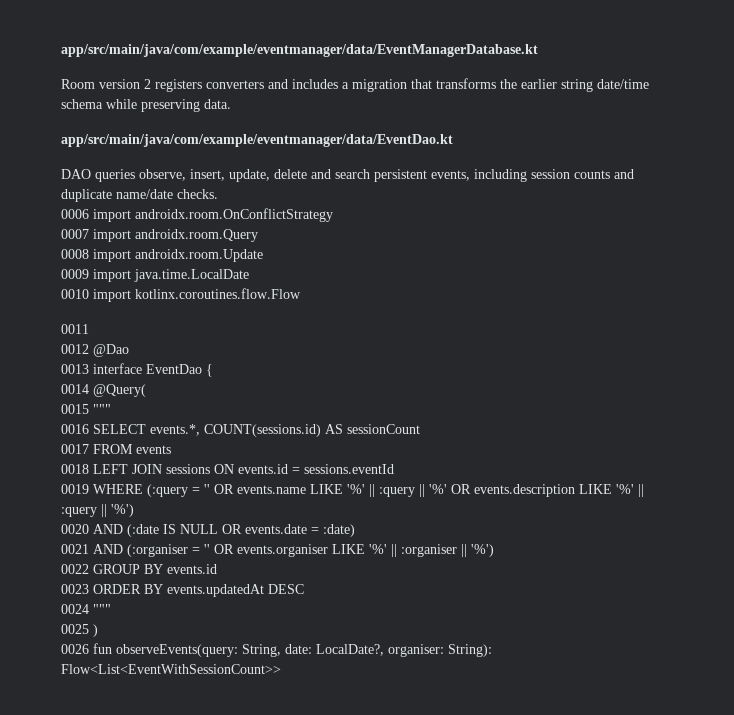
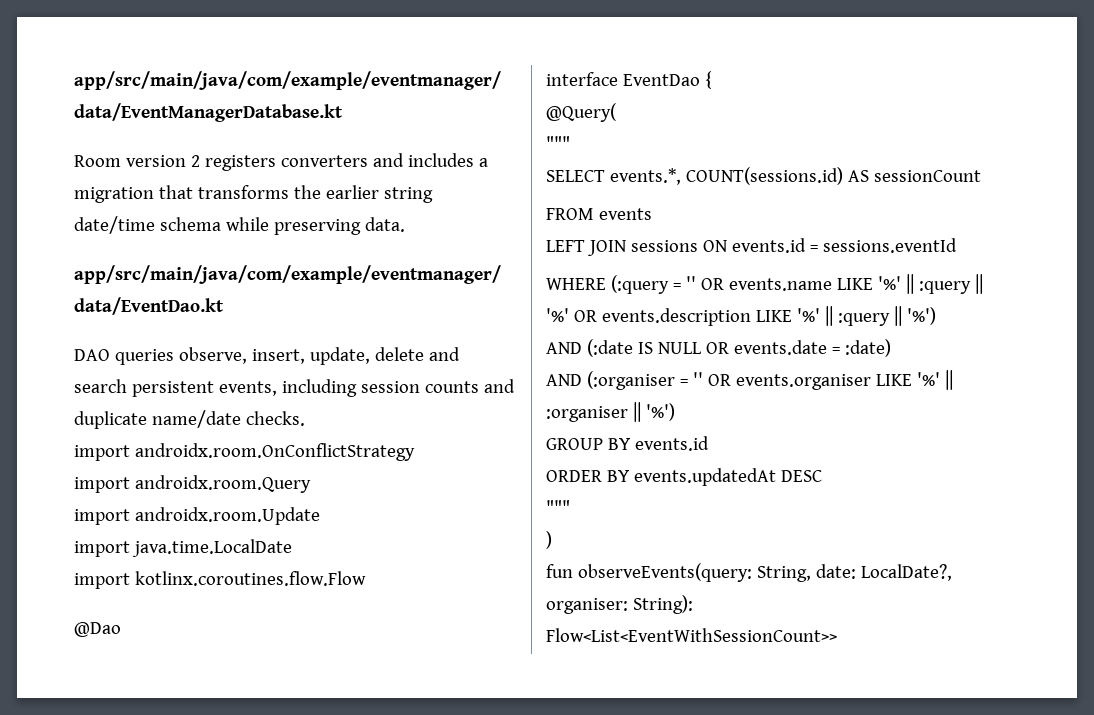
- 0006 import androidx.room.OnConflictStrategy
+ import androidx.room.OnConflictStrategy
- 0007 import androidx.room.Query
+ import androidx.room.Query
- 0008 import androidx.room.Update
+ import androidx.room.Update
- 0009 import java.time.LocalDate
+ import java.time.LocalDate
- 0010 import kotlinx.coroutines.flow.Flow
+ import kotlinx.coroutines.flow.Flow
- 0011
- 0012 @Dao
+ @Dao
- 0013 interface EventDao {
+ interface EventDao {
- 0014 @Query(
- 0015 """
- 0016 SELECT events.*, COUNT(sessions.id) AS sessionCount
+ @Query(
+ """
+ SELECT events.*, COUNT(sessions.id) AS sessionCount
- 0017 FROM events
+ FROM events
- 0018 LEFT JOIN sessions ON events.id = sessions.eventId
+ LEFT JOIN sessions ON events.id = sessions.eventId
- 0019 WHERE (:query = '' OR events.name LIKE '%' || :query || '%' OR events.description LIKE '%' || :query || '%')
+ WHERE (:query = '' OR events.name LIKE '%' || :query || '%' OR events.description LIKE '%' || :query || '%')
- 0020 AND (:date IS NULL OR events.date = :date)
+ AND (:date IS NULL OR events.date = :date)
- 0021 AND (:organiser = '' OR events.organiser LIKE '%' || :organiser || '%')
+ AND (:organiser = '' OR events.organiser LIKE '%' || :organiser || '%')
- 0022 GROUP BY events.id
+ GROUP BY events.id
- 0023 ORDER BY events.updatedAt DESC
- 0024 """
- 0025 )
+ ORDER BY events.updatedAt DESC
+ """
+ )
- 0026 fun observeEvents(query: String, date: LocalDate?, organiser: String): Flow<List<EventWithSessionCount>>
+ fun observeEvents(query: String, date: LocalDate?, organiser: String): Flow<List<EventWithSessionCount>>

